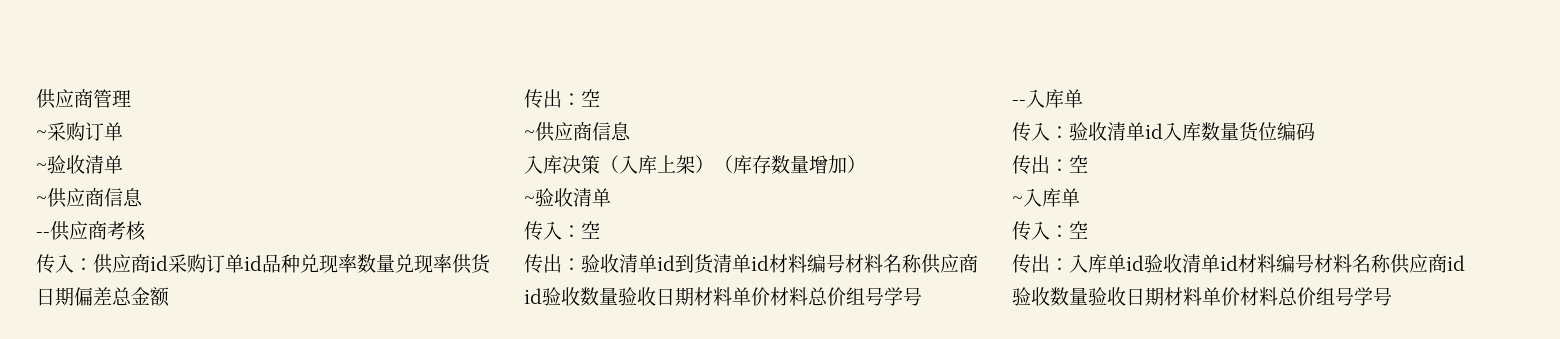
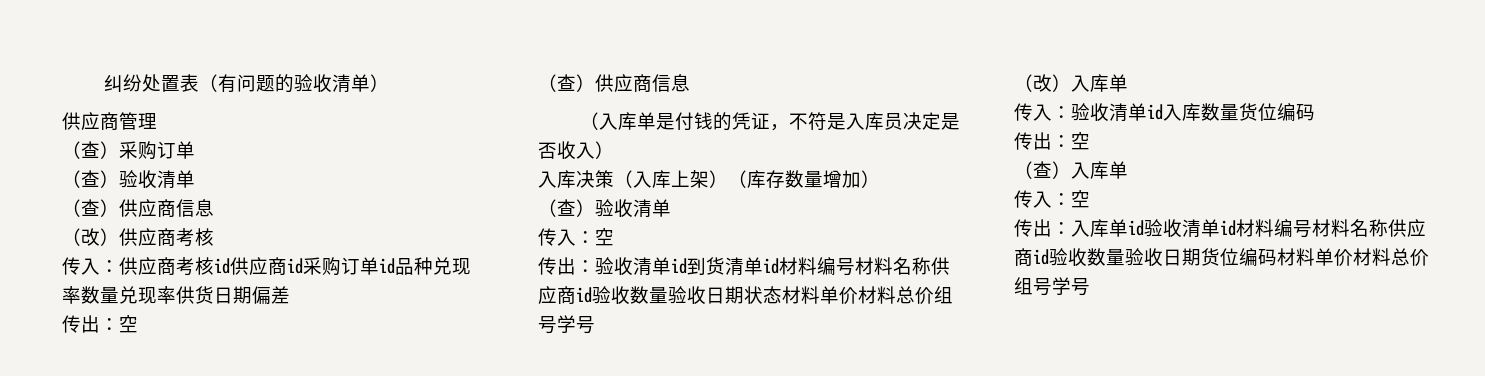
+ 纠纷处置表（有问题的验收清单）
- ~采购订单
- ~验收清单
- ~供应商信息
- --供应商考核
+ （查）采购订单
+ （查）验收清单
+ （查）供应商信息
+ （改）供应商考核
- 传入：供应商id采购订单id品种兑现率数量兑现率供货日期偏差总金额
+ 传入：供应商考核id供应商id采购订单id品种兑现率数量兑现率供货日期偏差
  传出：空
- ~供应商信息
+ （查）供应商信息
+ （入库单是付钱的凭证，不符是入库员决定是否收入）
  入库决策（入库上架）（库存数量增加）
- ~验收清单
+ （查）验收清单
- 传出：验收清单id到货清单id材料编号材料名称供应商id验收数量验收日期材料单价材料总价组号学号
+ 传出：验收清单id到货清单id材料编号材料名称供应商id验收数量验收日期状态材料单价材料总价组号学号
- --入库单
+ （改）入库单
- ~入库单
+ （查）入库单
- 传出：入库单id验收清单id材料编号材料名称供应商id验收数量验收日期材料单价材料总价组号学号
+ 传出：入库单id验收清单id材料编号材料名称供应商id验收数量验收日期货位编码材料单价材料总价组号学号

